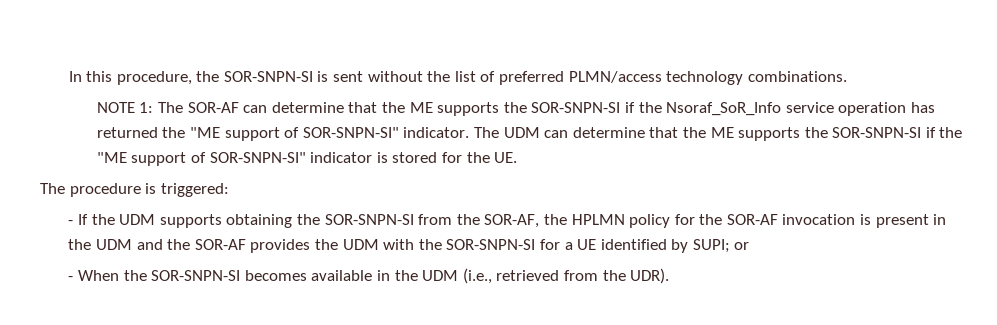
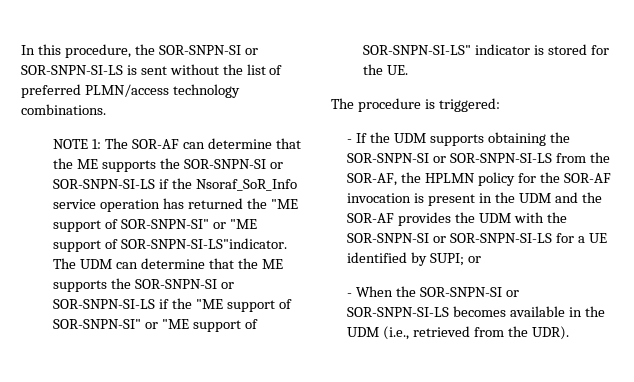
- In this procedure, the SOR-SNPN-SI is sent without the list of preferred PLMN/access technology combinations.
+ In this procedure, the SOR-SNPN-SI or SOR-SNPN-SI-LS is sent without the list of preferred PLMN/access technology combinations.
- NOTE 1: The SOR-AF can determine that the ME supports the SOR-SNPN-SI if the Nsoraf_SoR_Info service operation has returned the "ME support of SOR-SNPN-SI" indicator.
+ NOTE 1: The SOR-AF can determine that the ME supports the SOR-SNPN-SI or SOR-SNPN-SI-LS if the Nsoraf_SoR_Info service operation has returned the "ME support of SOR-SNPN-SI" or "ME support of SOR-SNPN-SI-LS"indicator.
- The UDM can determine that the ME supports the SOR-SNPN-SI if the "ME support of SOR-SNPN-SI" indicator is stored for the UE.
+ The UDM can determine that the ME supports the SOR-SNPN-SI or SOR-SNPN-SI-LS if the "ME support of SOR-SNPN-SI" or "ME support of SOR-SNPN-SI-LS" indicator is stored for the UE.
- - If the UDM supports obtaining the SOR-SNPN-SI from the SOR-AF, the HPLMN policy for the SOR-AF invocation is present in the UDM and the SOR-AF provides the UDM with the SOR-SNPN-SI for a UE identified by SUPI; or
+ - If the UDM supports obtaining the SOR-SNPN-SI or SOR-SNPN-SI-LS from the SOR-AF, the HPLMN policy for the SOR-AF invocation is present in the UDM and the SOR-AF provides the UDM with the SOR-SNPN-SI or SOR-SNPN-SI-LS for a UE identified by SUPI; or
- - When the SOR-SNPN-SI becomes available in the UDM (i.e., retrieved from the UDR).
+ - When the SOR-SNPN-SI or SOR-SNPN-SI-LS becomes available in the UDM (i.e., retrieved from the UDR).

